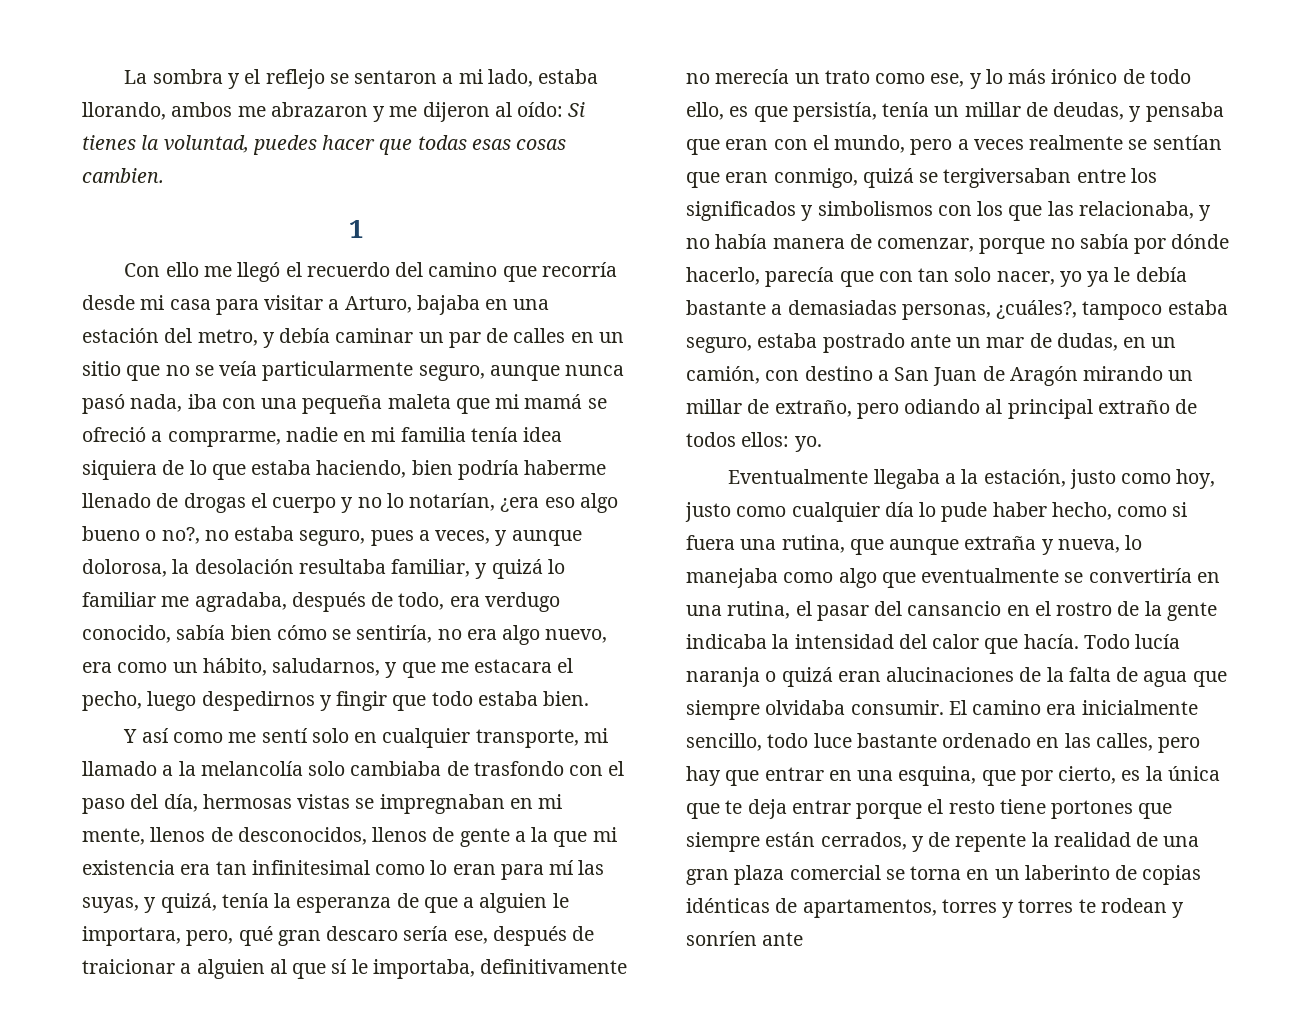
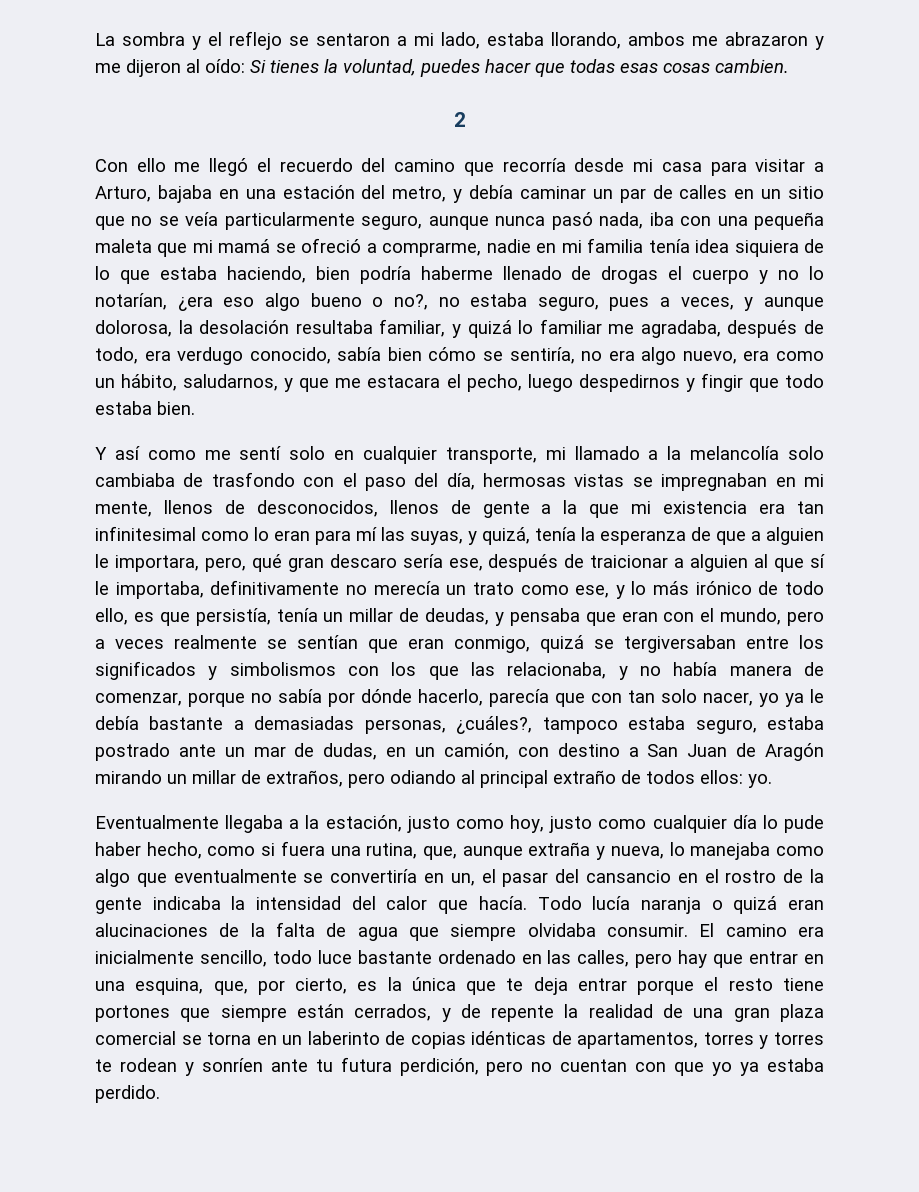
- 1
+ 2
- Y así como me sentí solo en cualquier transporte, mi llamado a la melancolía solo cambiaba de trasfondo con el paso del día, hermosas vistas se impregnaban en mi mente, llenos de desconocidos, llenos de gente a la que mi existencia era tan infinitesimal como lo eran para mí las suyas, y quizá, tenía la esperanza de que a alguien le importara, pero, qué gran descaro sería ese, después de traicionar a alguien al que sí le importaba, definitivamente no merecía un trato como ese, y lo más irónico de todo ello, es que persistía, tenía un millar de deudas, y pensaba que eran con el mundo, pero a veces realmente se sentían que eran conmigo, quizá se tergiversaban entre los significados y simbolismos con los que las relacionaba, y no había manera de comenzar, porque no sabía por dónde hacerlo, parecía que con tan solo nacer, yo ya le debía bastante a demasiadas personas, ¿cuáles?, tampoco estaba seguro, estaba postrado ante un mar de dudas, en un camión, con destino a San Juan de Aragón mirando un millar de extraño, pero odiando al principal extraño de todos ellos:
+ Y así como me sentí solo en cualquier transporte, mi llamado a la melancolía solo cambiaba de trasfondo con el paso del día, hermosas vistas se impregnaban en mi mente, llenos de desconocidos, llenos de gente a la que mi existencia era tan infinitesimal como lo eran para mí las suyas, y quizá, tenía la esperanza de que a alguien le importara, pero, qué gran descaro sería ese, después de traicionar a alguien al que sí le importaba, definitivamente no merecía un trato como ese, y lo más irónico de todo ello, es que persistía, tenía un millar de deudas, y pensaba que eran con el mundo, pero a veces realmente se sentían que eran conmigo, quizá se tergiversaban entre los significados y simbolismos con los que las relacionaba, y no había manera de comenzar, porque no sabía por dónde hacerlo, parecía que con tan solo nacer, yo ya le debía bastante a demasiadas personas, ¿cuáles?, tampoco estaba seguro, estaba postrado ante un mar de dudas, en un camión, con destino a San Juan de Aragón mirando un millar de extraños, pero odiando al principal extraño de todos ellos:
- Eventualmente llegaba a la estación, justo como hoy, justo como cualquier día lo pude haber hecho, como si fuera una rutina, que aunque extraña y nueva, lo manejaba como algo que eventualmente se convertiría en una rutina, el pasar del cansancio en el rostro de la gente indicaba la intensidad del calor que hacía.
+ Eventualmente llegaba a la estación, justo como hoy, justo como cualquier día lo pude haber hecho, como si fuera una rutina, que, aunque extraña y nueva, lo manejaba como algo que eventualmente se convertiría en un, el pasar del cansancio en el rostro de la gente indicaba la intensidad del calor que hacía.
- El camino era inicialmente sencillo, todo luce bastante ordenado en las calles, pero hay que entrar en una esquina, que por cierto, es la única que te deja entrar porque el resto tiene portones que siempre están cerrados, y de repente la realidad de una gran plaza comercial se torna en un laberinto de copias idénticas de apartamentos, torres y torres te rodean y sonríen ante
+ El camino era inicialmente sencillo, todo luce bastante ordenado en las calles, pero hay que entrar en una esquina, que, por cierto, es la única que te deja entrar porque el resto tiene portones que siempre están cerrados, y de repente la realidad de una gran plaza comercial se torna en un laberinto de copias idénticas de apartamentos, torres y torres te rodean y sonríen ante tu futura perdición, pero no cuentan con que yo ya estaba perdido.

